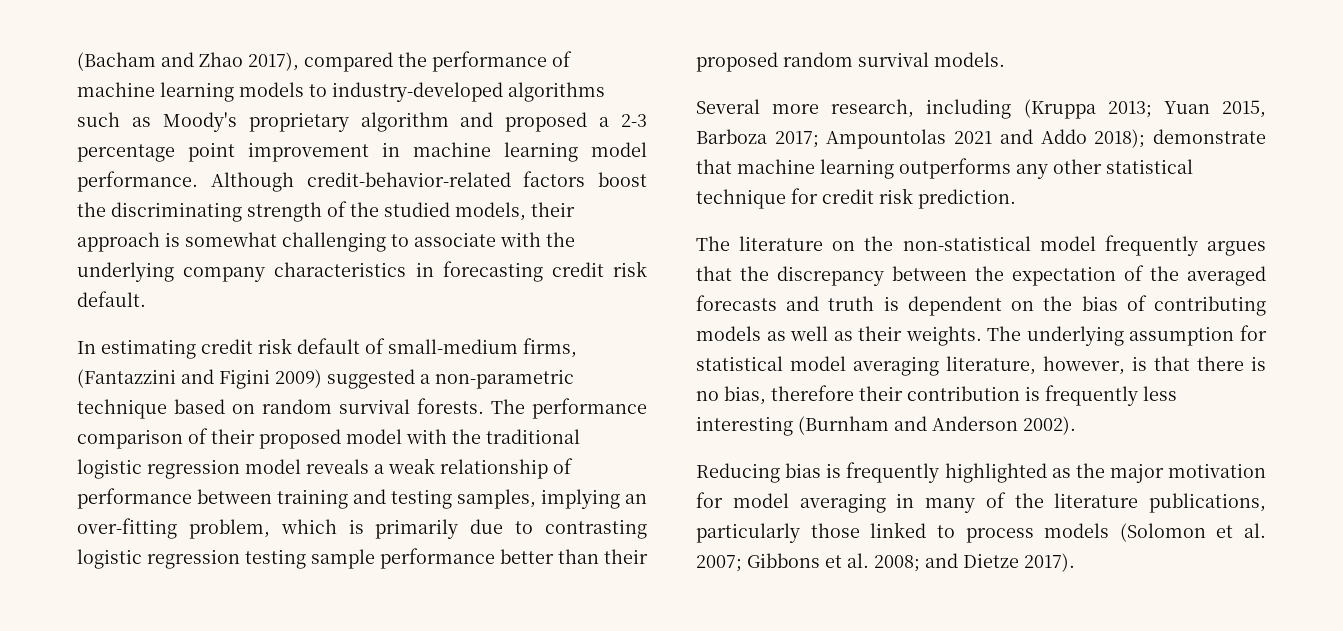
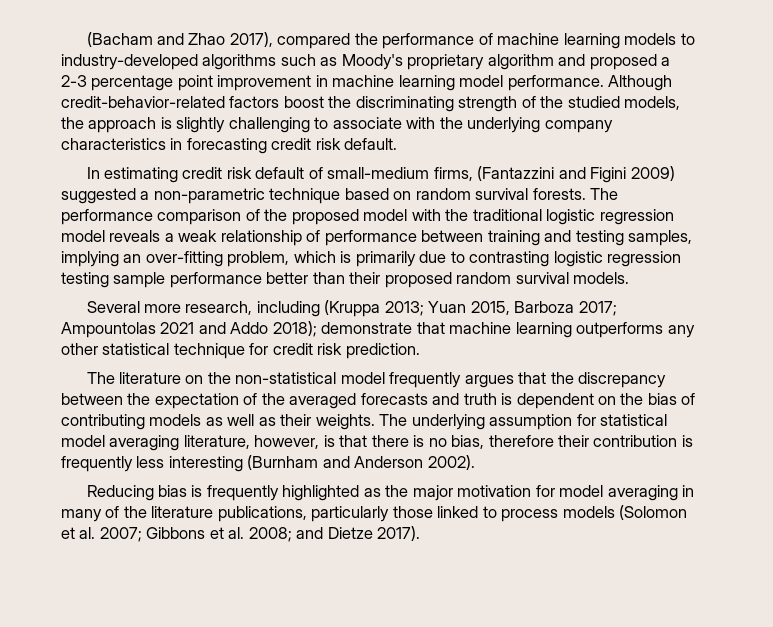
- Although credit-behavior-related factors boost the discriminating strength of the studied models, their approach is somewhat challenging to associate with the underlying company characteristics in forecasting credit risk default.
+ Although credit-behavior-related factors boost the discriminating strength of the studied models, the approach is slightly challenging to associate with the underlying company characteristics in forecasting credit risk default.
- The performance comparison of their proposed model with the traditional logistic regression model reveals a weak relationship of performance between training and testing samples, implying an over-fitting problem, which is primarily due to contrasting logistic regression testing sample performance better than their proposed random survival models.
+ The performance comparison of the proposed model with the traditional logistic regression model reveals a weak relationship of performance between training and testing samples, implying an over-fitting problem, which is primarily due to contrasting logistic regression testing sample performance better than their proposed random survival models.

